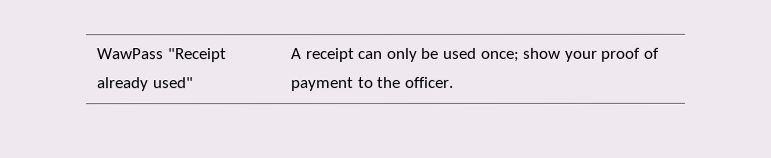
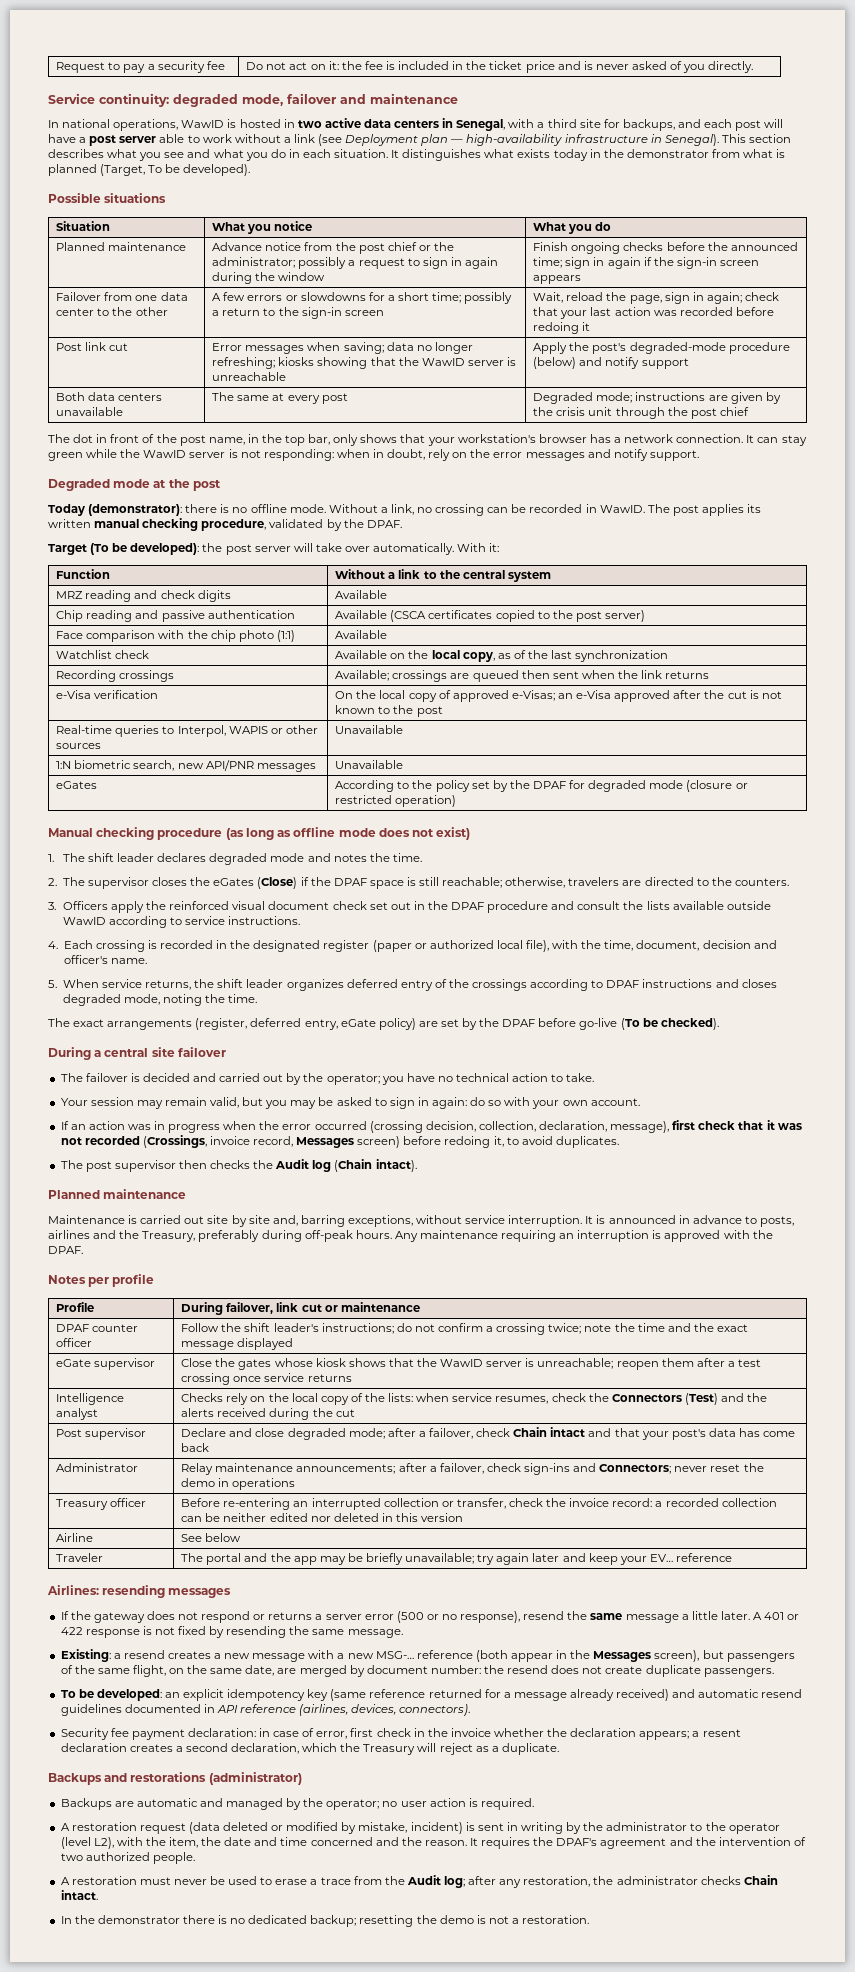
- WawPass "Receipt already used" | A receipt can only be used once; show your proof of payment to the officer.
+ Request to pay a security fee | Do not act on it: the fee is included in the ticket price and is never asked of you directly.
+ Service continuity: degraded mode, failover and maintenance
+ In national operations, WawID is hosted in two active data centers in Senegal, with a third site for backups, and each post will have a post server able to work without a link (see Deployment plan — high-availability infrastructure in Senegal). This section describes what you see and what you do in each situation. It distinguishes what exists today in the demonstrator from what is planned (Target, To be developed).
+ Possible situations
+ Situation | What you notice | What you do
+ Planned maintenance | Advance notice from the post chief or the administrator; possibly a request to sign in again during the window | Finish ongoing checks before the announced time; sign in again if the sign-in screen appears
+ Failover from one data center to the other | A few errors or slowdowns for a short time; possibly a return to the sign-in screen | Wait, reload the page, sign in again; check that your last action was recorded before redoing it
+ Post link cut | Error messages when saving; data no longer refreshing; kiosks showing that the WawID server is unreachable | Apply the post's degraded-mode procedure (below) and notify support
+ Both data centers unavailable | The same at every post | Degraded mode; instructions are given by the crisis unit through the post chief
+ The dot in front of the post name, in the top bar, only shows that your workstation's browser has a network connection. It can stay green while the WawID server is not responding: when in doubt, rely on the error messages and notify support.
+ Degraded mode at the post
+ Today (demonstrator): there is no offline mode. Without a link, no crossing can be recorded in WawID. The post applies its written manual checking procedure, validated by the DPAF.
+ Target (To be developed): the post server will take over automatically. With it:
+ Function | Without a link to the central system
+ MRZ reading and check digits | Available
+ Chip reading and passive authentication | Available (CSCA certificates copied to the post server)
+ Face comparison with the chip photo (1:1) | Available
+ Watchlist check | Available on the local copy, as of the last synchronization
+ Recording crossings | Available; crossings are queued then sent when the link returns
+ e-Visa verification | On the local copy of approved e-Visas; an e-Visa approved after the cut is not known to the post
+ Real-time queries to Interpol, WAPIS or other sources | Unavailable
+ 1:N biometric search, new API/PNR messages | Unavailable
+ eGates | According to the policy set by the DPAF for degraded mode (closure or restricted operation)
+ Manual checking procedure (as long as offline mode does not exist)
+ 1. The shift leader declares degraded mode and notes the time.
+ 2. The supervisor closes the eGates (Close) if the DPAF space is still reachable; otherwise, travelers are directed to the counters.
+ 3. Officers apply the reinforced visual document check set out in the DPAF procedure and consult the lists available outside WawID according to service instructions.
+ 4. Each crossing is recorded in the designated register (paper or authorized local file), with the time, document, decision and officer's name.
+ 5. When service returns, the shift leader organizes deferred entry of the crossings according to DPAF instructions and closes degraded mode, noting the time.
+ The exact arrangements (register, deferred entry, eGate policy) are set by the DPAF before go-live (To be checked).
+ During a central site failover
+ The failover is decided and carried out by the operator; you have no technical action to take.
+ Your session may remain valid, but you may be asked to sign in again: do so with your own account.
+ If an action was in progress when the error occurred (crossing decision, collection, declaration, message), first check that it was not recorded (Crossings, invoice record, Messages screen) before redoing it, to avoid duplicates.
+ The post supervisor then checks the Audit log (Chain intact).
+ Planned maintenance
+ Maintenance is carried out site by site and, barring exceptions, without service interruption. It is announced in advance to posts, airlines and the Treasury, preferably during off-peak hours. Any maintenance requiring an interruption is approved with the DPAF.
+ Notes per profile
+ Profile | During failover, link cut or maintenance
+ DPAF counter officer | Follow the shift leader's instructions; do not confirm a crossing twice; note the time and the exact message displayed
+ eGate supervisor | Close the gates whose kiosk shows that the WawID server is unreachable; reopen them after a test crossing once service returns
+ Intelligence analyst | Checks rely on the local copy of the lists: when service resumes, check the Connectors (Test) and the alerts received during the cut
+ Post supervisor | Declare and close degraded mode; after a failover, check Chain intact and that your post's data has come back
+ Administrator | Relay maintenance announcements; after a failover, check sign-ins and Connectors; never reset the demo in operations
+ Treasury officer | Before re-entering an interrupted collection or transfer, check the invoice record: a recorded collection can be neither edited nor deleted in this version
+ Airline | See below
+ Traveler | The portal and the app may be briefly unavailable; try again later and keep your EV… reference
+ Airlines: resending messages
+ If the gateway does not respond or returns a server error (500 or no response), resend the same message a little later. A 401 or 422 response is not fixed by resending the same message.
+ Existing: a resend creates a new message with a new MSG-… reference (both appear in the Messages screen), but passengers of the same flight, on the same date, are merged by document number: the resend does not create duplicate passengers.
+ To be developed: an explicit idempotency key (same reference returned for a message already received) and automatic resend guidelines documented in API reference (airlines, devices, connectors).
+ Security fee payment declaration: in case of error, first check in the invoice whether the declaration appears; a resent declaration creates a second declaration, which the Treasury will reject as a duplicate.
+ Backups and restorations (administrator)
+ Backups are automatic and managed by the operator; no user action is required.
+ A restoration request (data deleted or modified by mistake, incident) is sent in writing by the administrator to the operator (level L2), with the item, the date and time concerned and the reason. It requires the DPAF's agreement and the intervention of two authorized people.
+ A restoration must never be used to erase a trace from the Audit log; after any restoration, the administrator checks Chain intact.
+ In the demonstrator there is no dedicated backup; resetting the demo is not a restoration.

